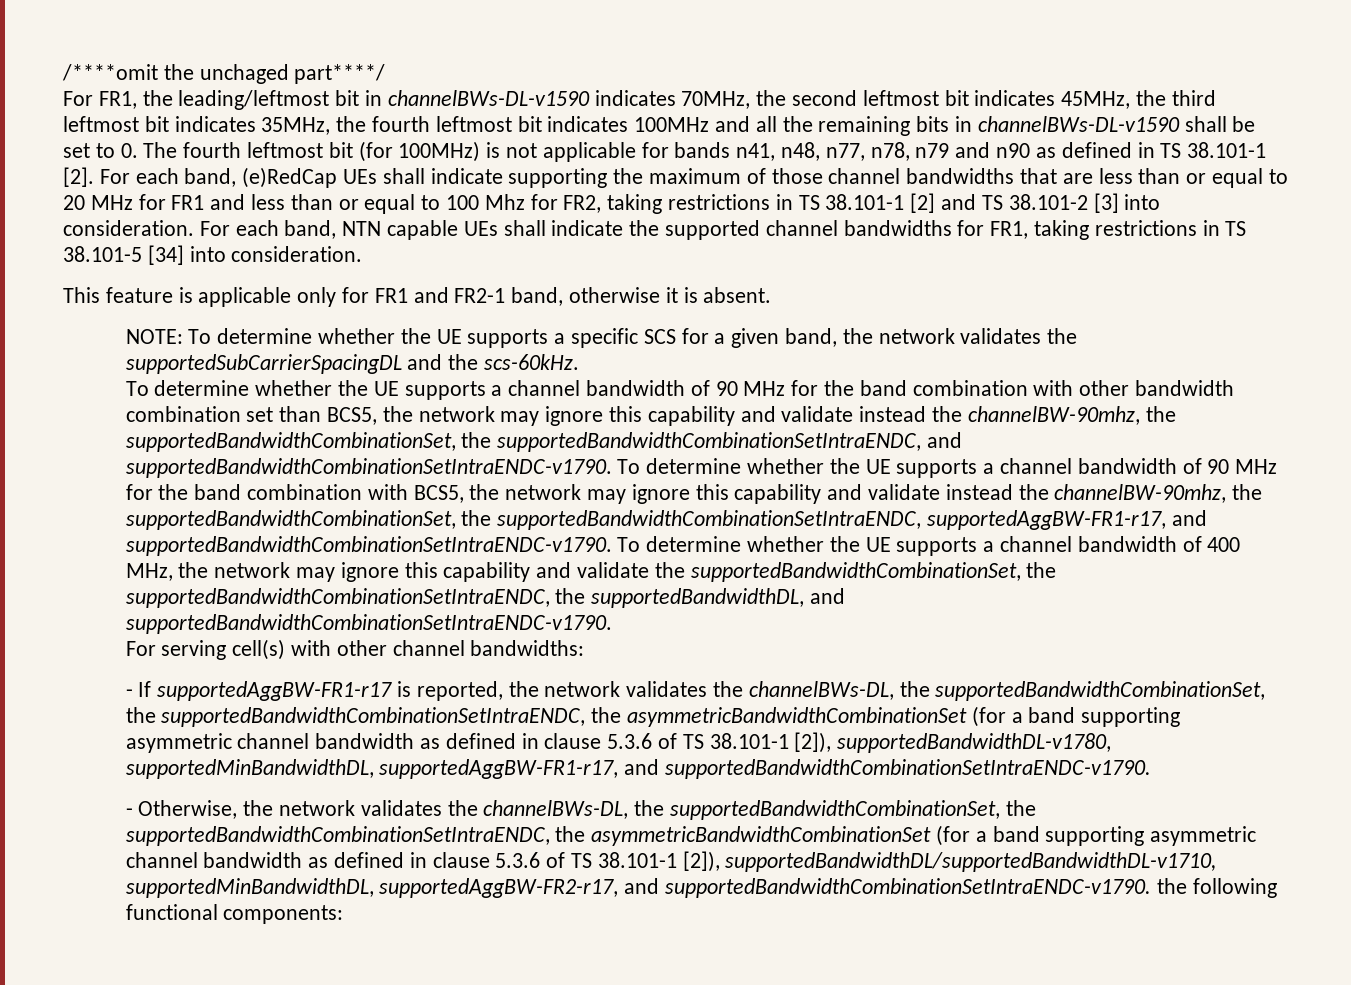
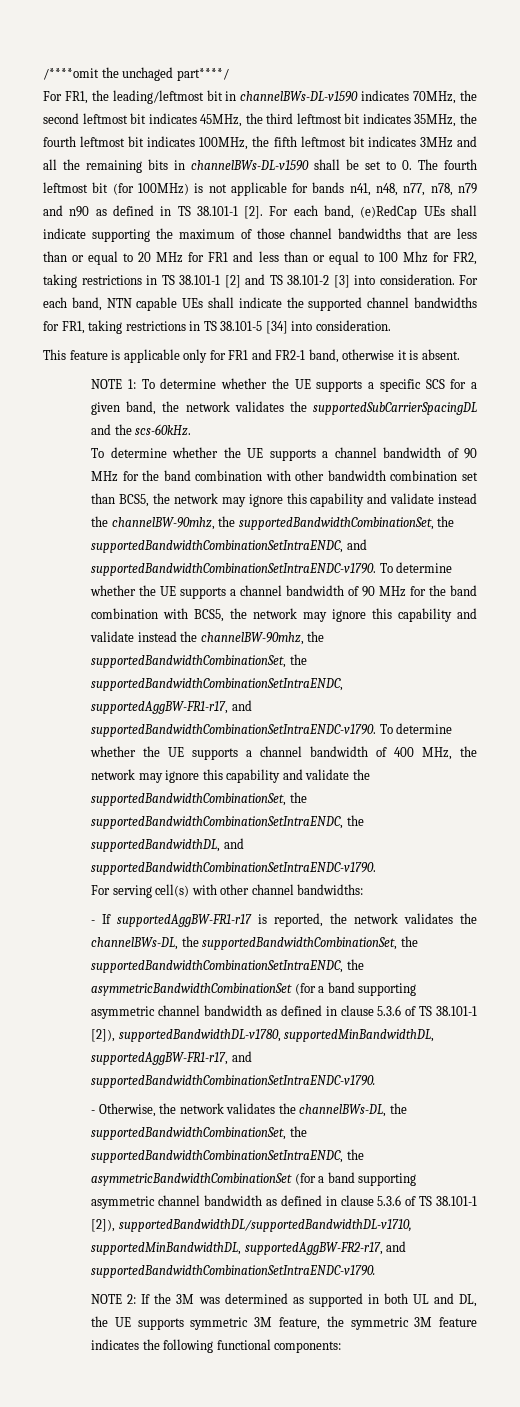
- For FR1, the leading/leftmost bit in channelBWs-DL-v1590 indicates 70MHz, the second leftmost bit indicates 45MHz, the third leftmost bit indicates 35MHz, the fourth leftmost bit indicates 100MHz and all the remaining bits in channelBWs-DL-v1590 shall be set to 0. The fourth leftmost bit (for 100MHz) is not applicable for bands n41, n48, n77, n78, n79 and n90 as defined in TS 38.101-1 [2].
+ For FR1, the leading/leftmost bit in channelBWs-DL-v1590 indicates 70MHz, the second leftmost bit indicates 45MHz, the third leftmost bit indicates 35MHz, the fourth leftmost bit indicates 100MHz, the fifth leftmost bit indicates 3MHz and all the remaining bits in channelBWs-DL-v1590 shall be set to 0. The fourth leftmost bit (for 100MHz) is not applicable for bands n41, n48, n77, n78, n79 and n90 as defined in TS 38.101-1 [2].
- NOTE: To determine whether the UE supports a specific SCS for a given band, the network validates the supportedSubCarrierSpacingDL and the scs-60kHz.
+ NOTE 1: To determine whether the UE supports a specific SCS for a given band, the network validates the supportedSubCarrierSpacingDL and the scs-60kHz.
- - Otherwise, the network validates the channelBWs-DL, the supportedBandwidthCombinationSet, the supportedBandwidthCombinationSetIntraENDC, the asymmetricBandwidthCombinationSet (for a band supporting asymmetric channel bandwidth as defined in clause 5.3.6 of TS 38.101-1 [2]), supportedBandwidthDL/supportedBandwidthDL-v1710, supportedMinBandwidthDL, supportedAggBW-FR2-r17, and supportedBandwidthCombinationSetIntraENDC-v1790. the following functional components:
+ - Otherwise, the network validates the channelBWs-DL, the supportedBandwidthCombinationSet, the supportedBandwidthCombinationSetIntraENDC, the asymmetricBandwidthCombinationSet (for a band supporting asymmetric channel bandwidth as defined in clause 5.3.6 of TS 38.101-1 [2]), supportedBandwidthDL/supportedBandwidthDL-v1710, supportedMinBandwidthDL, supportedAggBW-FR2-r17, and supportedBandwidthCombinationSetIntraENDC-v1790.
+ NOTE 2: If the 3M was determined as supported in both UL and DL, the UE supports symmetric 3M feature, the symmetric 3M feature indicates the following functional components:

